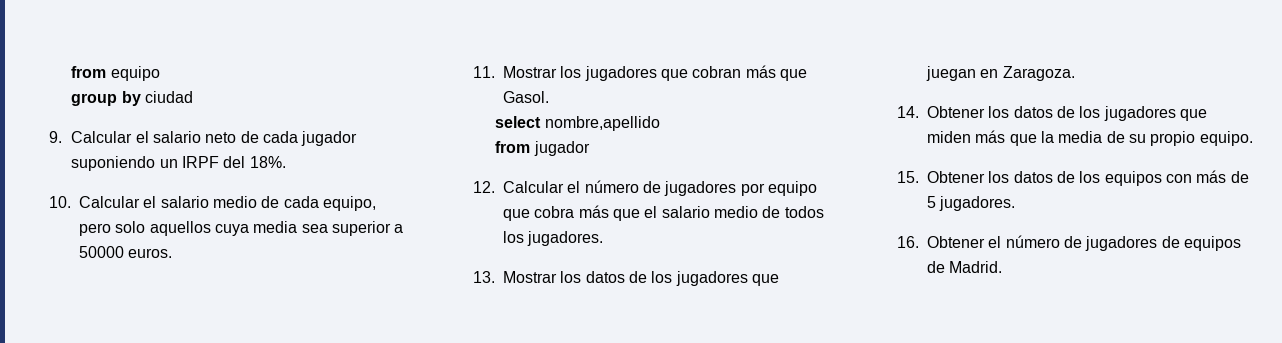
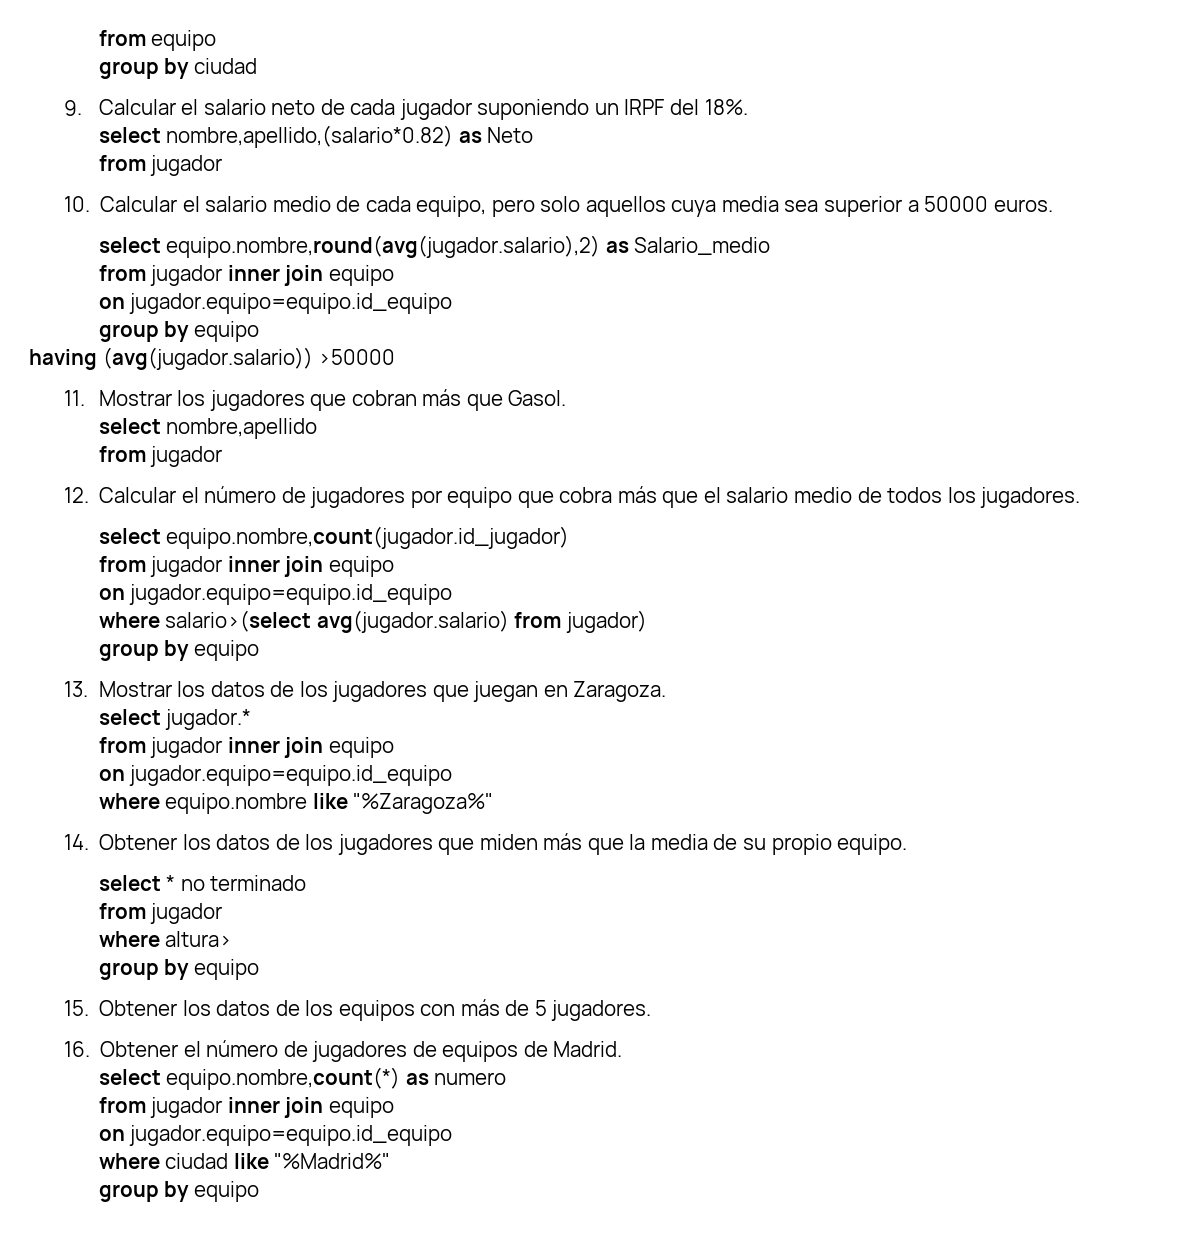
+ select nombre,apellido,(salario*0.82) as Neto
+ from jugador
+ select equipo.nombre,round(avg(jugador.salario),2) as Salario_medio
+ from jugador inner join equipo
+ on jugador.equipo=equipo.id_equipo
+ group by equipo
+ having (avg(jugador.salario)) >50000
+ select equipo.nombre,count(jugador.id_jugador)
+ from jugador inner join equipo
+ on jugador.equipo=equipo.id_equipo
+ where salario>(select avg(jugador.salario) from jugador)
+ group by equipo
+ select jugador.*
+ from jugador inner join equipo
+ on jugador.equipo=equipo.id_equipo
+ where equipo.nombre like "%Zaragoza%"
+ select * no terminado
+ from jugador
+ where altura>
+ group by equipo
+ select equipo.nombre,count(*) as numero
+ from jugador inner join equipo
+ on jugador.equipo=equipo.id_equipo
+ where ciudad like "%Madrid%"
+ group by equipo

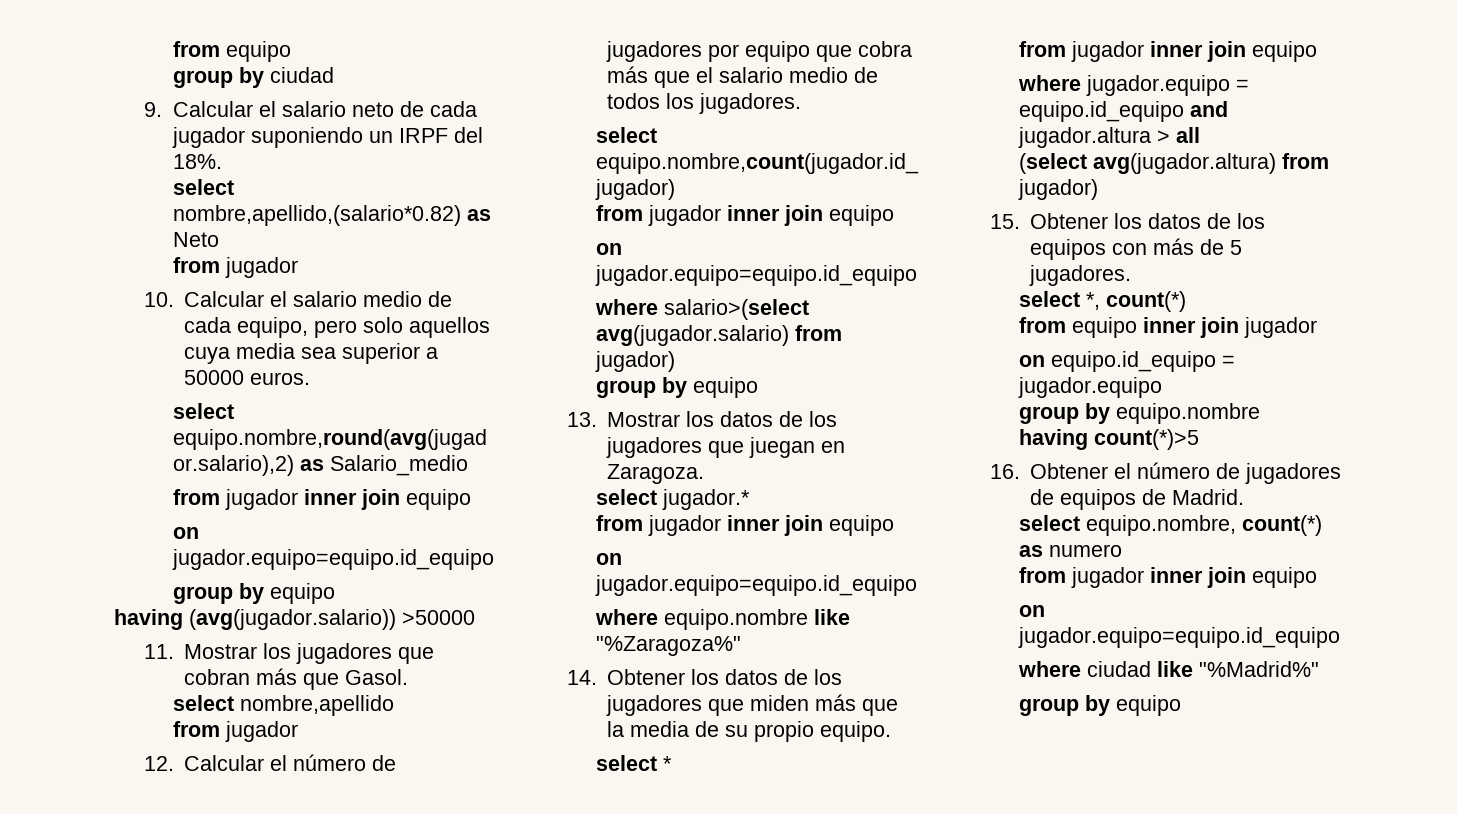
- select * no terminado
- from jugador
- where altura>
- group by equipo
+ select *
+ from jugador inner join equipo
+ where jugador.equipo = equipo.id_equipo and jugador.altura > all
+ (select avg(jugador.altura) from jugador)
+ select *, count(*)
+ from equipo inner join jugador
+ on equipo.id_equipo = jugador.equipo
+ group by equipo.nombre
+ having count(*)>5
- select equipo.nombre,count(*) as numero
+ select equipo.nombre, count(*) as numero

